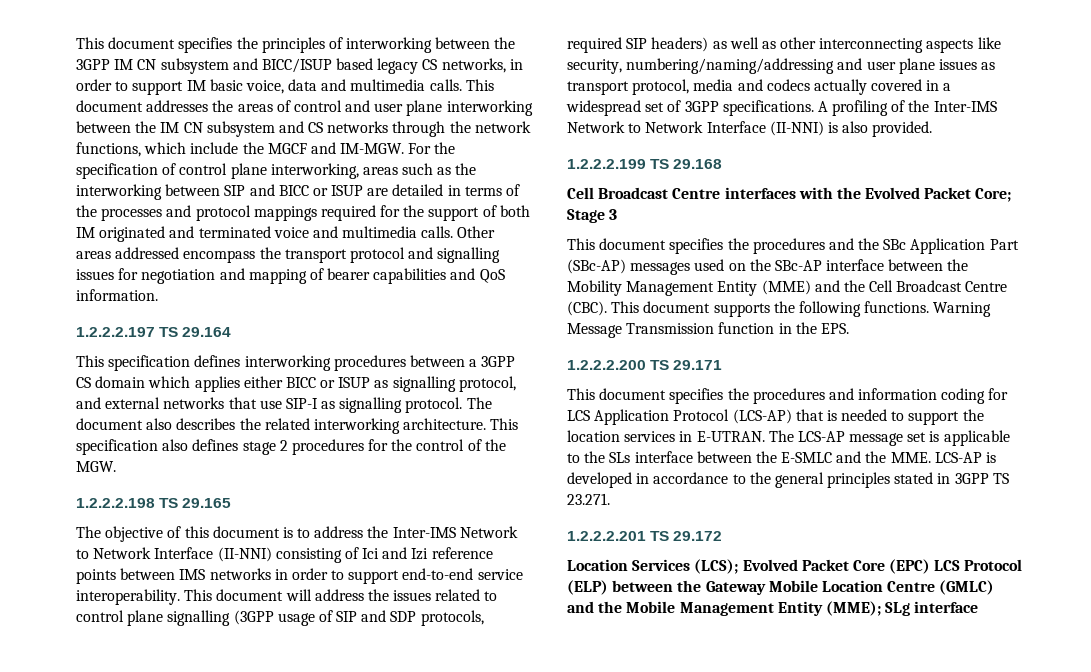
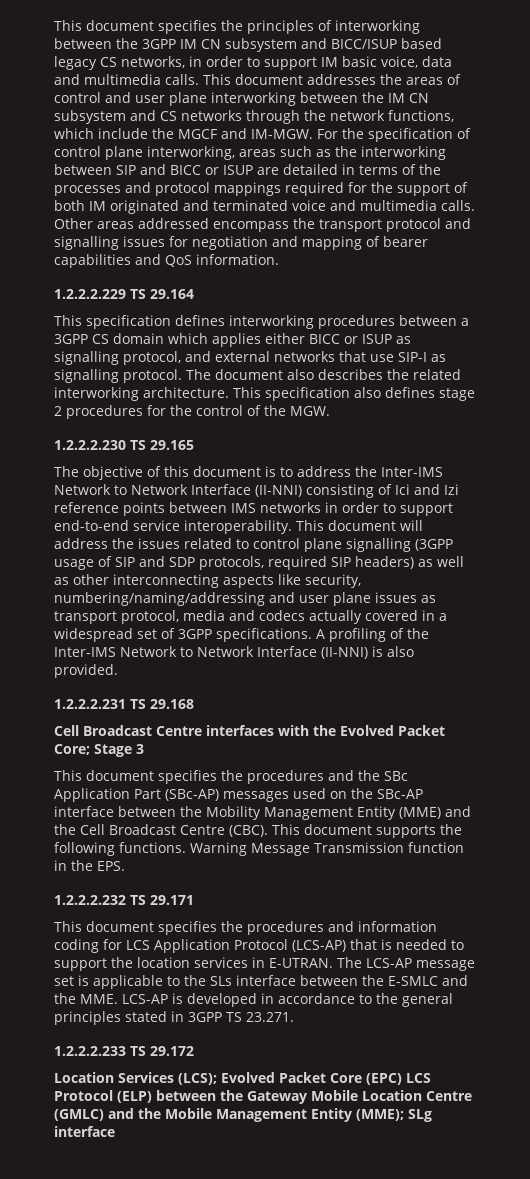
- 1.2.2.2.197 TS 29.164
+ 1.2.2.2.229 TS 29.164
- 1.2.2.2.198 TS 29.165
+ 1.2.2.2.230 TS 29.165
- 1.2.2.2.199 TS 29.168
+ 1.2.2.2.231 TS 29.168
- 1.2.2.2.200 TS 29.171
+ 1.2.2.2.232 TS 29.171
- 1.2.2.2.201 TS 29.172
+ 1.2.2.2.233 TS 29.172

